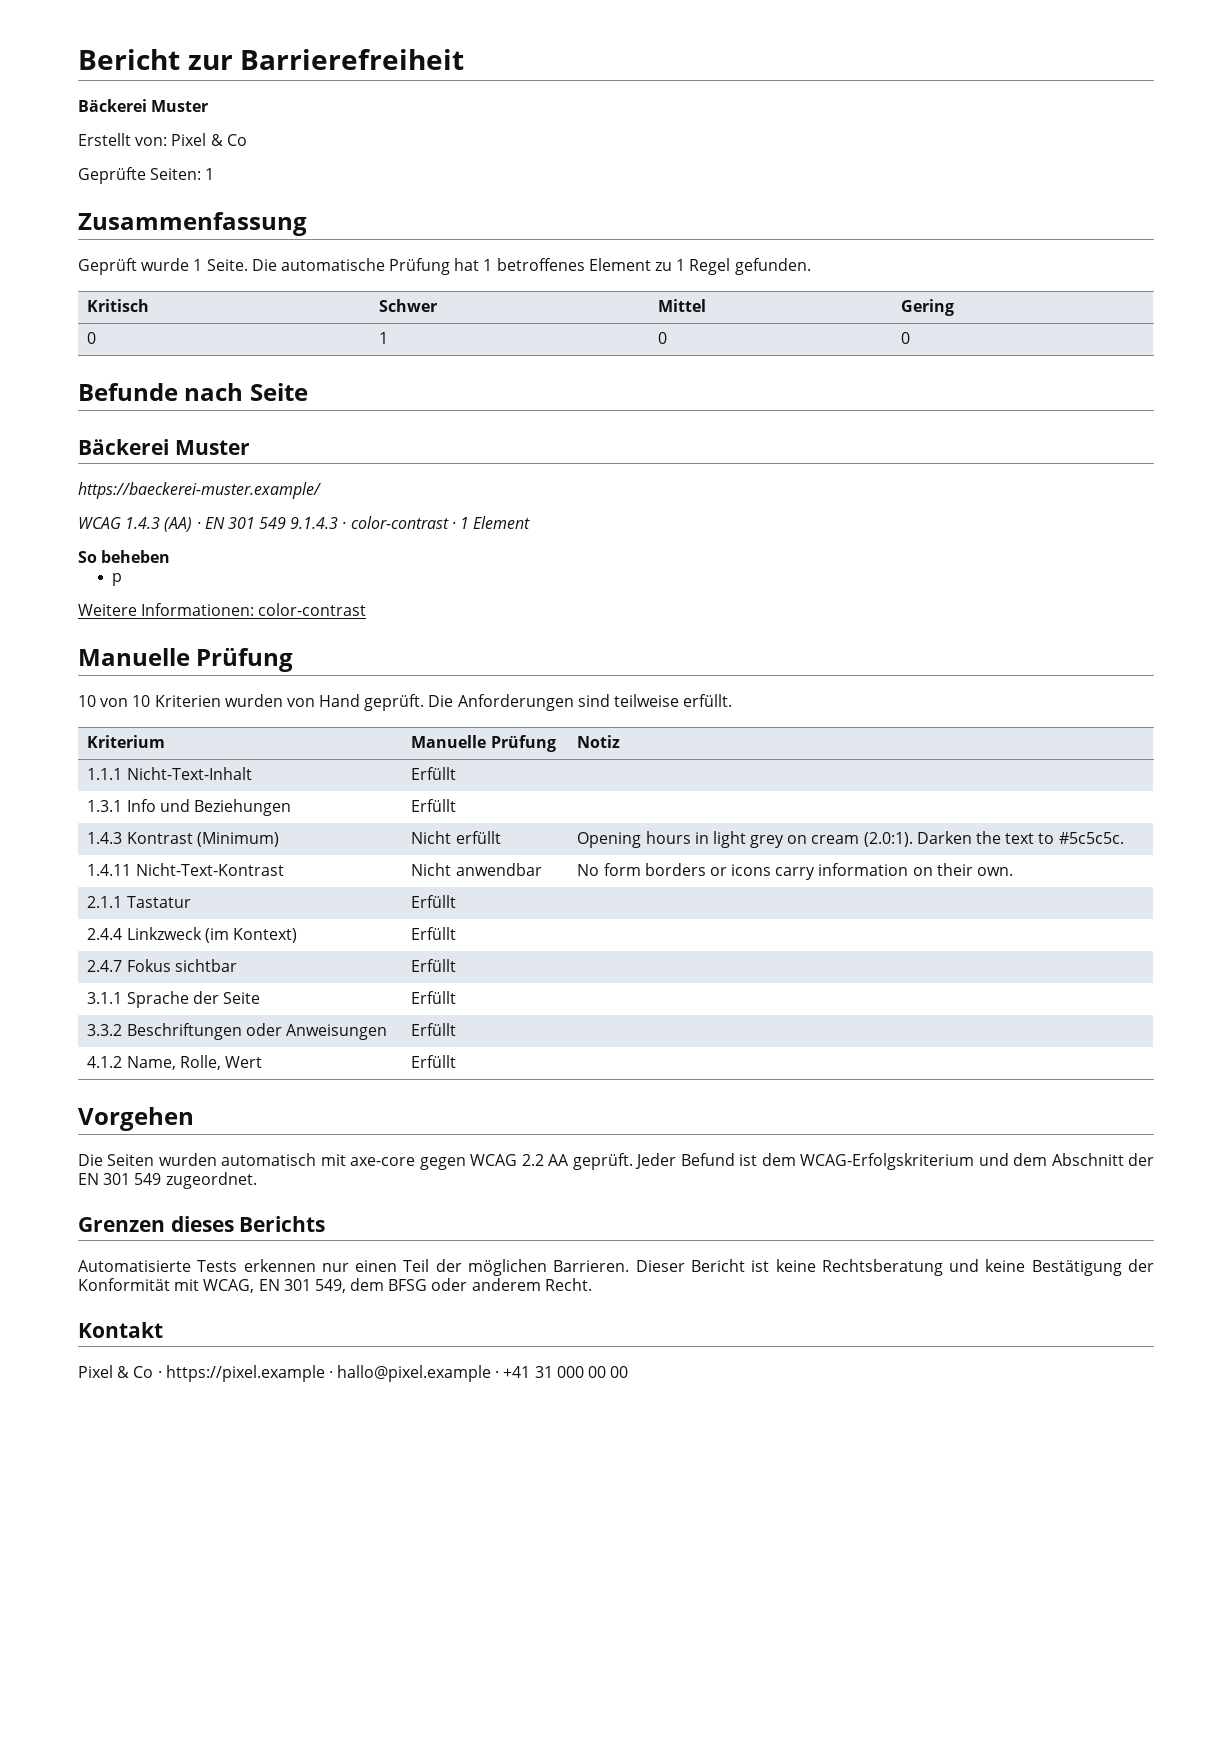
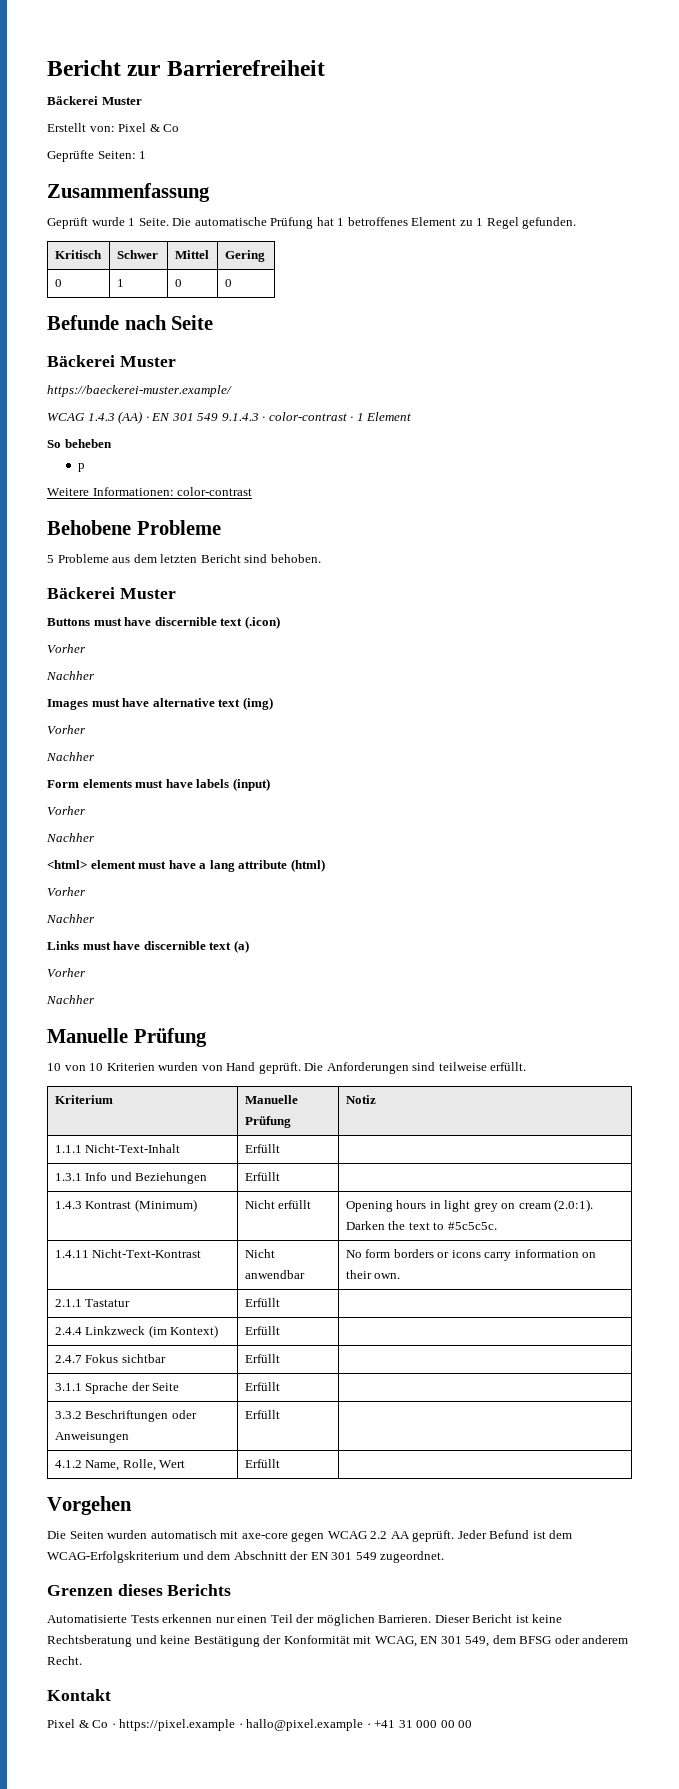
+ Behobene Probleme
+ 5 Probleme aus dem letzten Bericht sind behoben.
+ Bäckerei Muster
+ Buttons must have discernible text (.icon)
+ Vorher
+ Nachher
+ Images must have alternative text (img)
+ Vorher
+ Nachher
+ Form elements must have labels (input)
+ Vorher
+ Nachher
+ <html> element must have a lang attribute (html)
+ Vorher
+ Nachher
+ Links must have discernible text (a)
+ Vorher
+ Nachher

